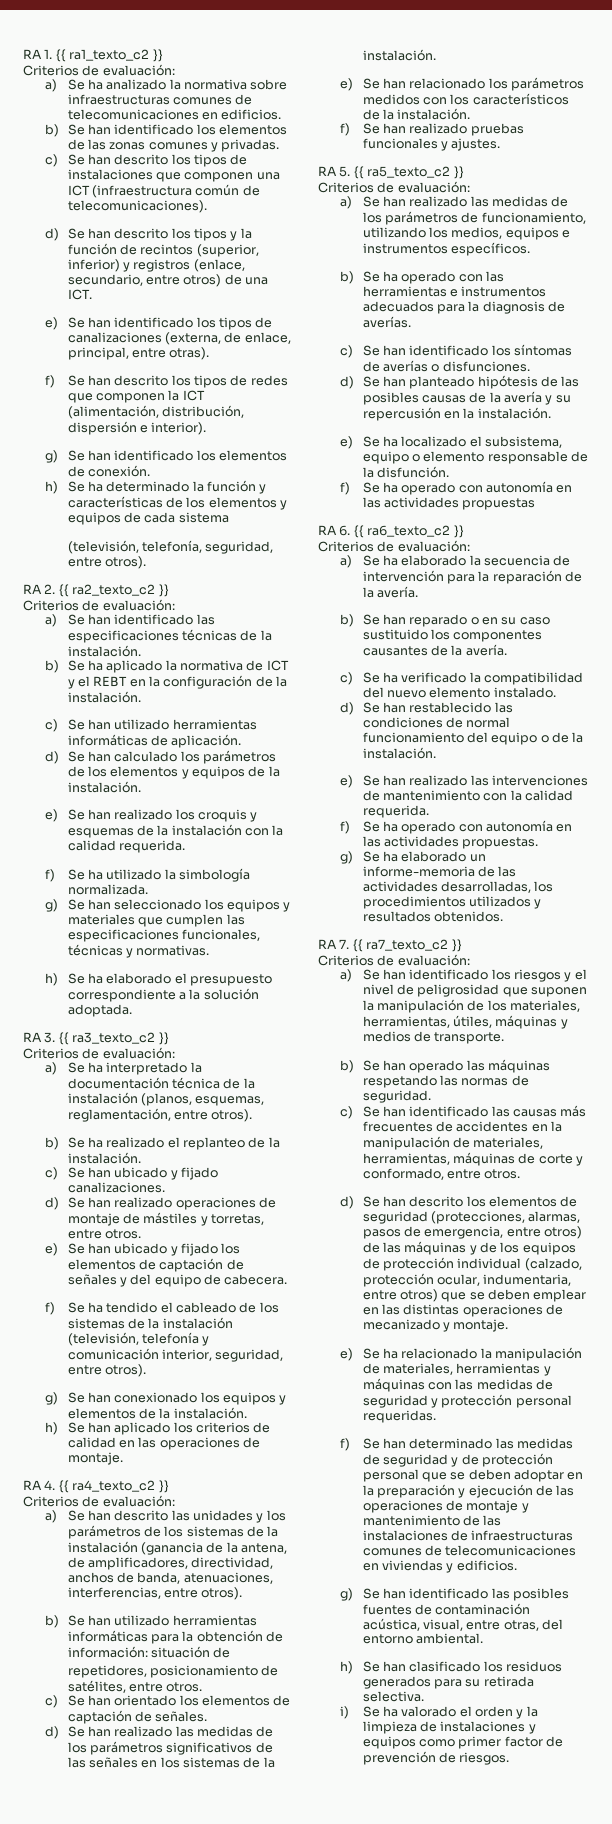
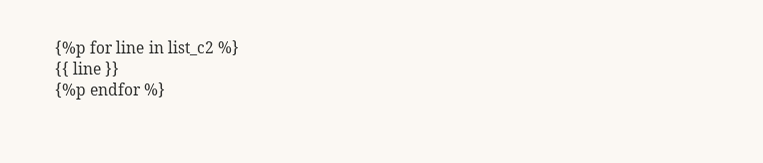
- RA 1. {{ ra1_texto_c2 }}
- Criterios de evaluación:
- a) Se ha analizado la normativa sobre infraestructuras comunes de telecomunicaciones en edificios.
- b) Se han identificado los elementos de las zonas comunes y privadas.
- c) Se han descrito los tipos de instalaciones que componen una ICT (infraestructura común de telecomunicaciones).
- d) Se han descrito los tipos y la función de recintos (superior, inferior) y registros (enlace, secundario, entre otros) de una ICT.
- e) Se han identificado los tipos de canalizaciones (externa, de enlace, principal, entre otras).
- f) Se han descrito los tipos de redes que componen la ICT (alimentación, distribución, dispersión e interior).
- g) Se han identificado los elementos de conexión.
- h) Se ha determinado la función y características de los elementos y equipos de cada sistema
- (televisión, telefonía, seguridad, entre otros).
- RA 2. {{ ra2_texto_c2 }}
- Criterios de evaluación:
- a) Se han identificado las especificaciones técnicas de la instalación.
- b) Se ha aplicado la normativa de ICT y el REBT en la configuración de la instalación.
- c) Se han utilizado herramientas informáticas de aplicación.
- d) Se han calculado los parámetros de los elementos y equipos de la instalación.
- e) Se han realizado los croquis y esquemas de la instalación con la calidad requerida.
- f) Se ha utilizado la simbología normalizada.
- g) Se han seleccionado los equipos y materiales que cumplen las especificaciones funcionales, técnicas y normativas.
- h) Se ha elaborado el presupuesto correspondiente a la solución adoptada.
- RA 3. {{ ra3_texto_c2 }}
- Criterios de evaluación:
- a) Se ha interpretado la documentación técnica de la instalación (planos, esquemas, reglamentación, entre otros).
- b) Se ha realizado el replanteo de la instalación.
- c) Se han ubicado y fijado canalizaciones.
- d) Se han realizado operaciones de montaje de mástiles y torretas, entre otros.
- e) Se han ubicado y fijado los elementos de captación de señales y del equipo de cabecera.
- f) Se ha tendido el cableado de los sistemas de la instalación (televisión, telefonía y comunicación interior, seguridad, entre otros).
- g) Se han conexionado los equipos y elementos de la instalación.
- h) Se han aplicado los criterios de calidad en las operaciones de montaje.
- RA 4. {{ ra4_texto_c2 }}
- Criterios de evaluación:
- a) Se han descrito las unidades y los parámetros de los sistemas de la instalación (ganancia de la antena, de amplificadores, directividad, anchos de banda, atenuaciones, interferencias, entre otros).
- b) Se han utilizado herramientas informáticas para la obtención de información: situación de
- repetidores, posicionamiento de satélites, entre otros.
- c) Se han orientado los elementos de captación de señales.
- d) Se han realizado las medidas de los parámetros significativos de las señales en los sistemas de la instalación.
- e) Se han relacionado los parámetros medidos con los característicos de la instalación.
- f) Se han realizado pruebas funcionales y ajustes.
- RA 5. {{ ra5_texto_c2 }}
- Criterios de evaluación:
- a) Se han realizado las medidas de los parámetros de funcionamiento, utilizando los medios, equipos e instrumentos específicos.
- b) Se ha operado con las herramientas e instrumentos adecuados para la diagnosis de averías.
- c) Se han identificado los síntomas de averías o disfunciones.
- d) Se han planteado hipótesis de las posibles causas de la avería y su repercusión en la instalación.
- e) Se ha localizado el subsistema, equipo o elemento responsable de la disfunción.
- f) Se ha operado con autonomía en las actividades propuestas
- RA 6. {{ ra6_texto_c2 }}
- Criterios de evaluación:
- a) Se ha elaborado la secuencia de intervención para la reparación de la avería.
- b) Se han reparado o en su caso sustituido los componentes causantes de la avería.
- c) Se ha verificado la compatibilidad del nuevo elemento instalado.
- d) Se han restablecido las condiciones de normal funcionamiento del equipo o de la instalación.
- e) Se han realizado las intervenciones de mantenimiento con la calidad requerida.
- f) Se ha operado con autonomía en las actividades propuestas.
- g) Se ha elaborado un informe-memoria de las actividades desarrolladas, los procedimientos utilizados y resultados obtenidos.
- RA 7. {{ ra7_texto_c2 }}
- Criterios de evaluación:
- a) Se han identificado los riesgos y el nivel de peligrosidad que suponen la manipulación de los materiales, herramientas, útiles, máquinas y medios de transporte.
- b) Se han operado las máquinas respetando las normas de seguridad.
- c) Se han identificado las causas más frecuentes de accidentes en la manipulación de materiales, herramientas, máquinas de corte y conformado, entre otros.
- d) Se han descrito los elementos de seguridad (protecciones, alarmas, pasos de emergencia, entre otros) de las máquinas y de los equipos de protección individual (calzado, protección ocular, indumentaria, entre otros) que se deben emplear en las distintas operaciones de mecanizado y montaje.
- e) Se ha relacionado la manipulación de materiales, herramientas y máquinas con las medidas de seguridad y protección personal requeridas.
- f) Se han determinado las medidas de seguridad y de protección personal que se deben adoptar en la preparación y ejecución de las operaciones de montaje y mantenimiento de las instalaciones de infraestructuras comunes de telecomunicaciones en viviendas y edificios.
- g) Se han identificado las posibles fuentes de contaminación acústica, visual, entre otras, del entorno ambiental.
- h) Se han clasificado los residuos generados para su retirada selectiva.
- i) Se ha valorado el orden y la limpieza de instalaciones y equipos como primer factor de prevención de riesgos.
+ {%p for line in list_c2 %}
+ {{ line }}
+ {%p endfor %}

